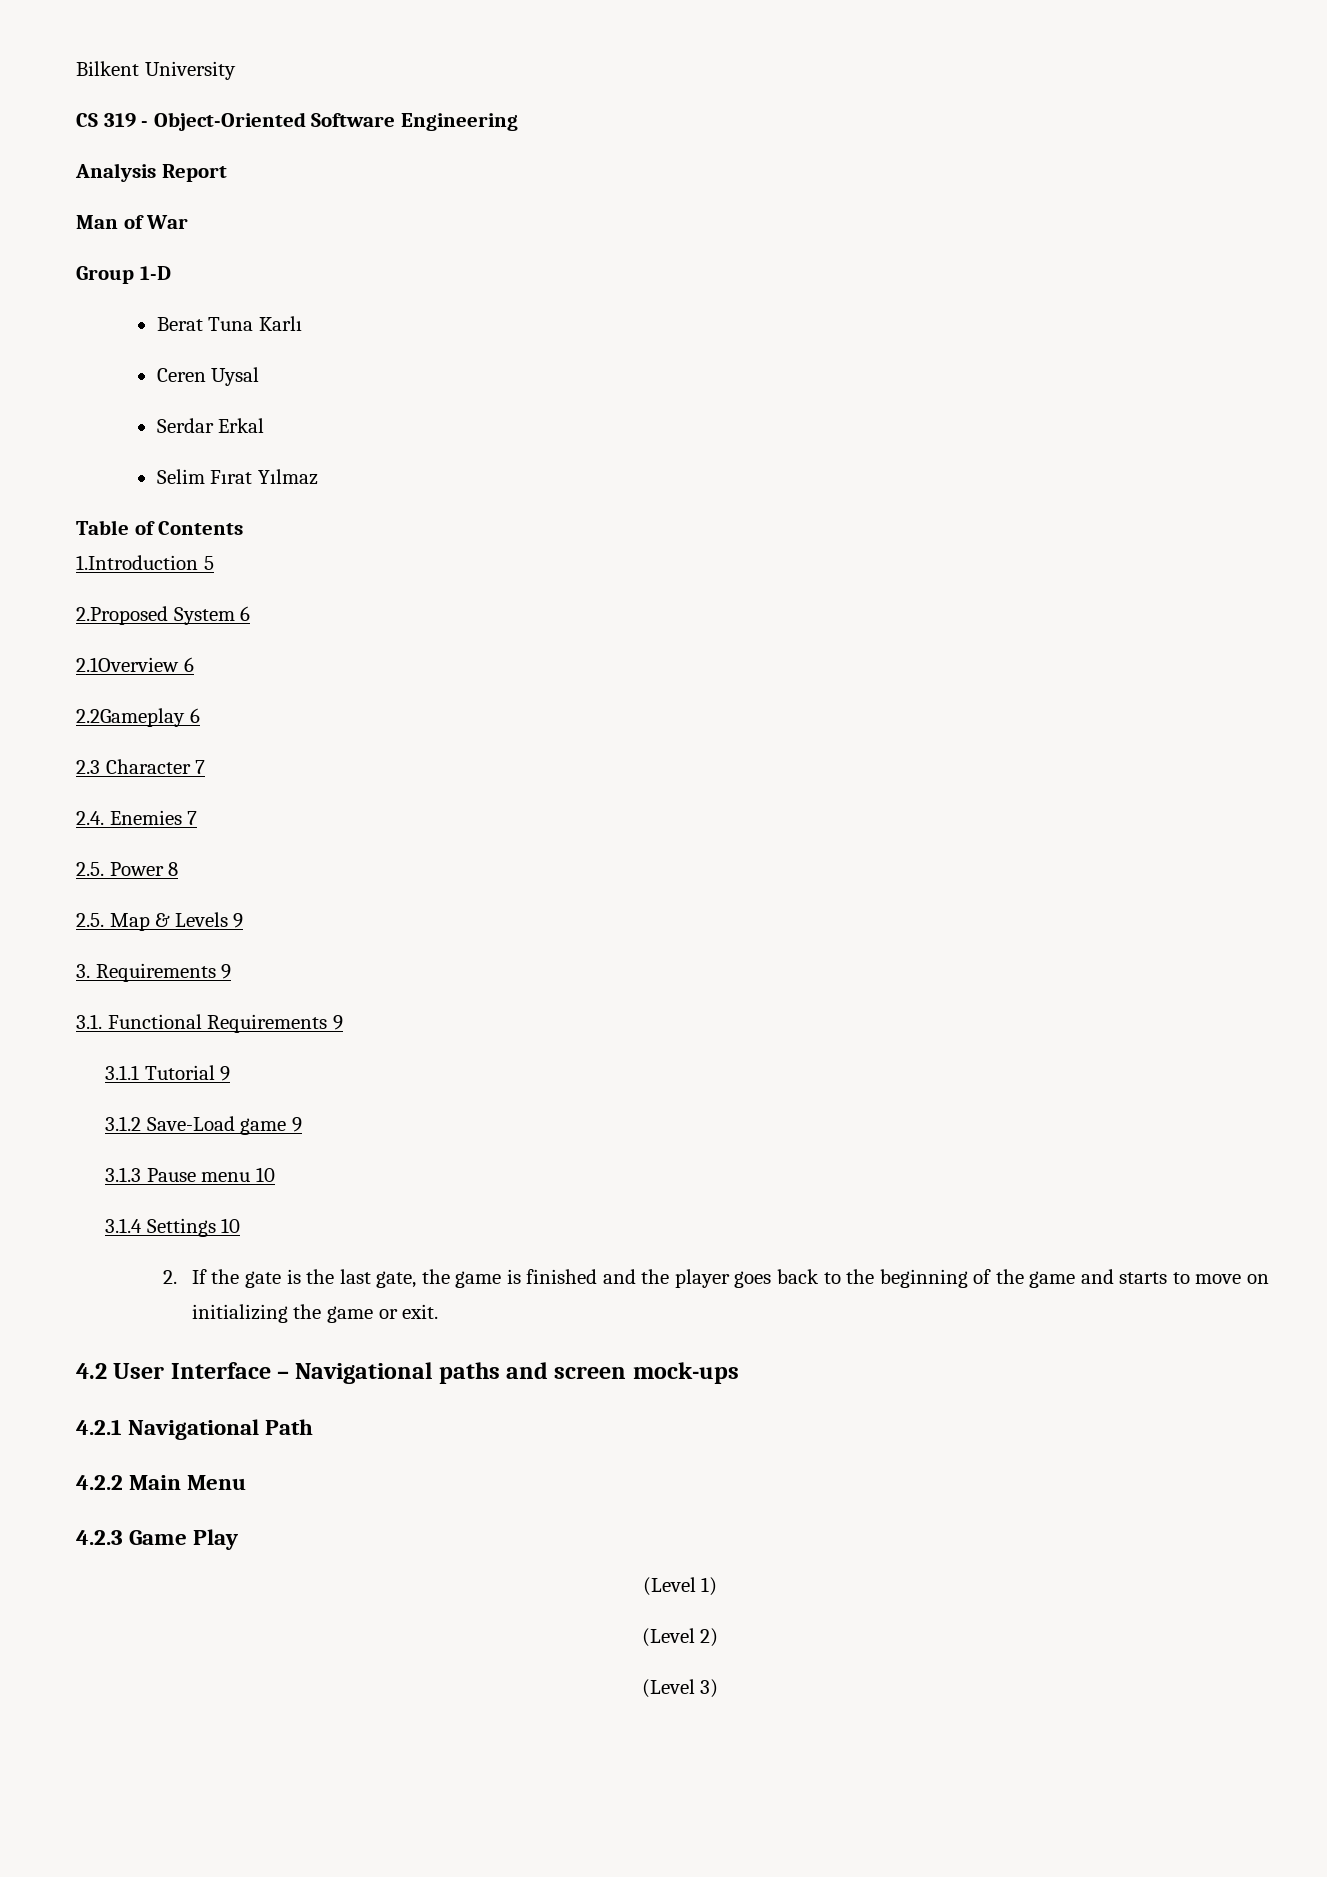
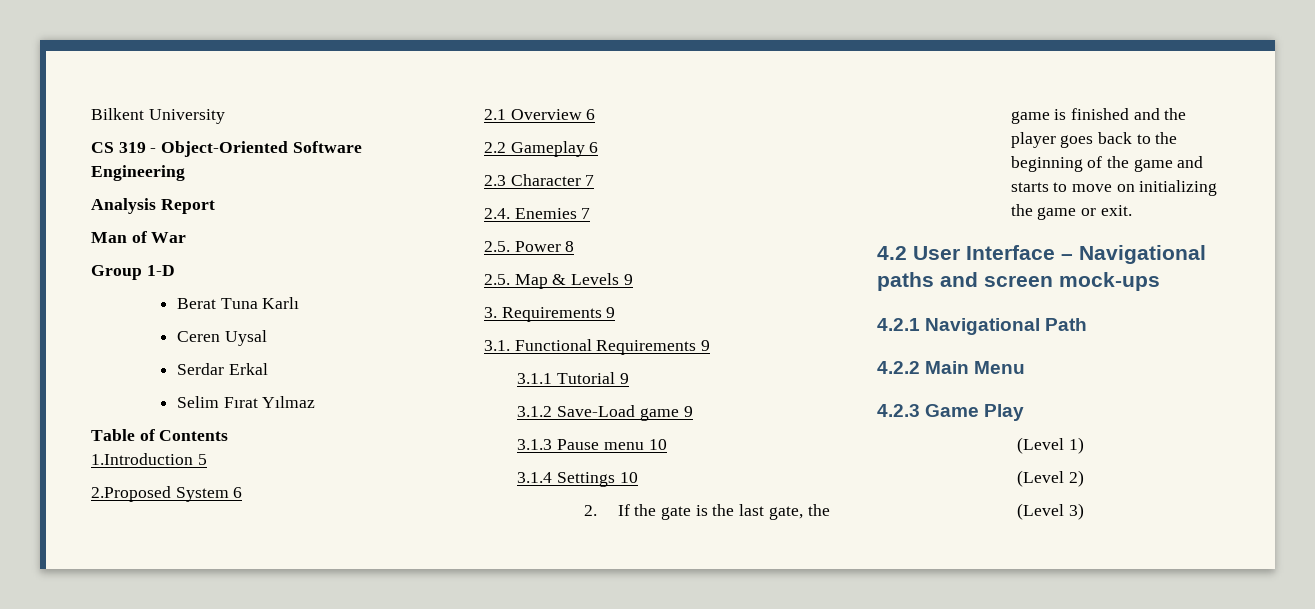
- 2.1Overview 6
- 2.2Gameplay 6
+ 2.1 Overview 6
+ 2.2 Gameplay 6

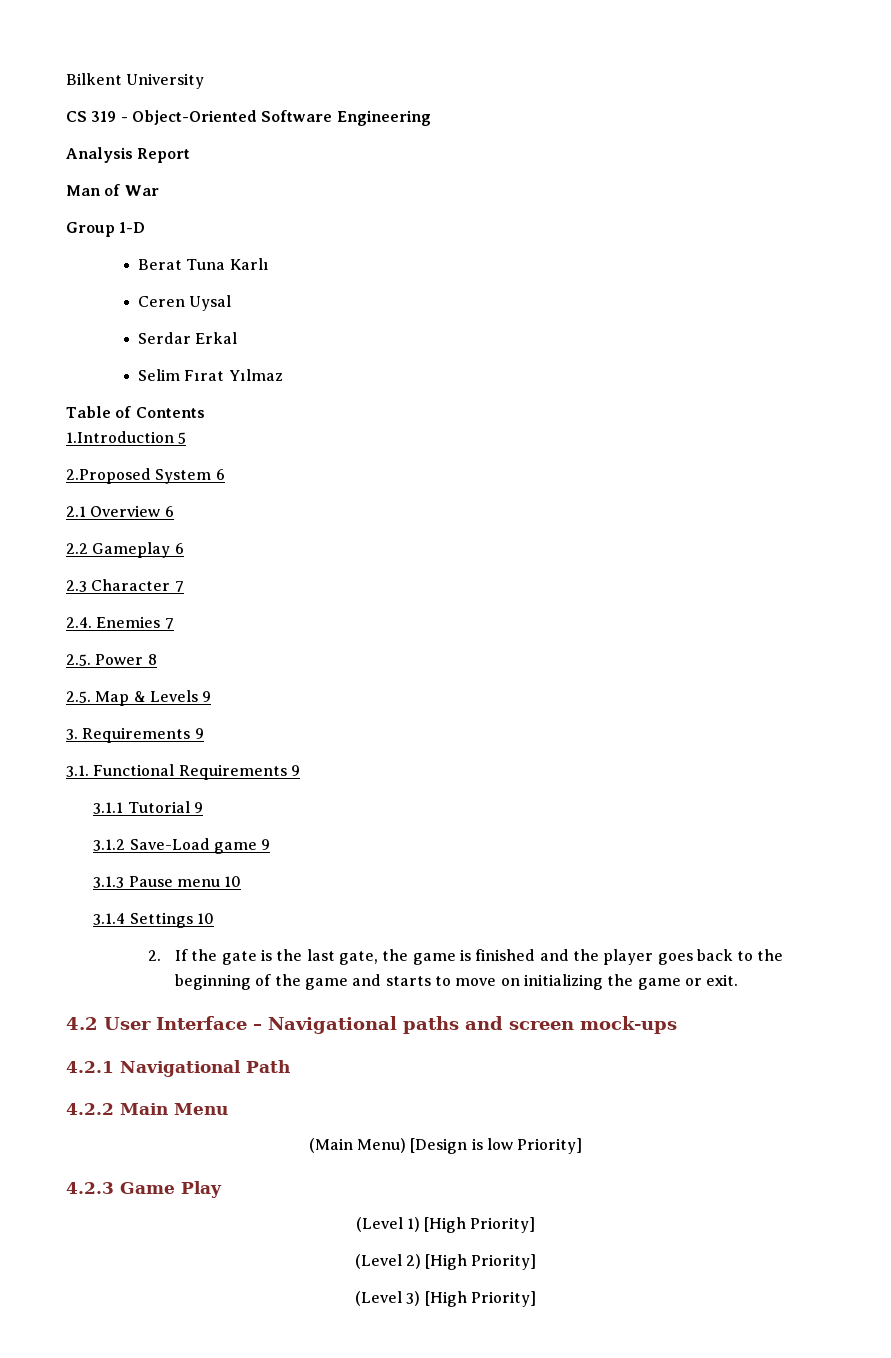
+ (Main Menu) [Design is low Priority]
- (Level 1)
+ (Level 1) [High Priority]
- (Level 2)
+ (Level 2) [High Priority]
- (Level 3)
+ (Level 3) [High Priority]

